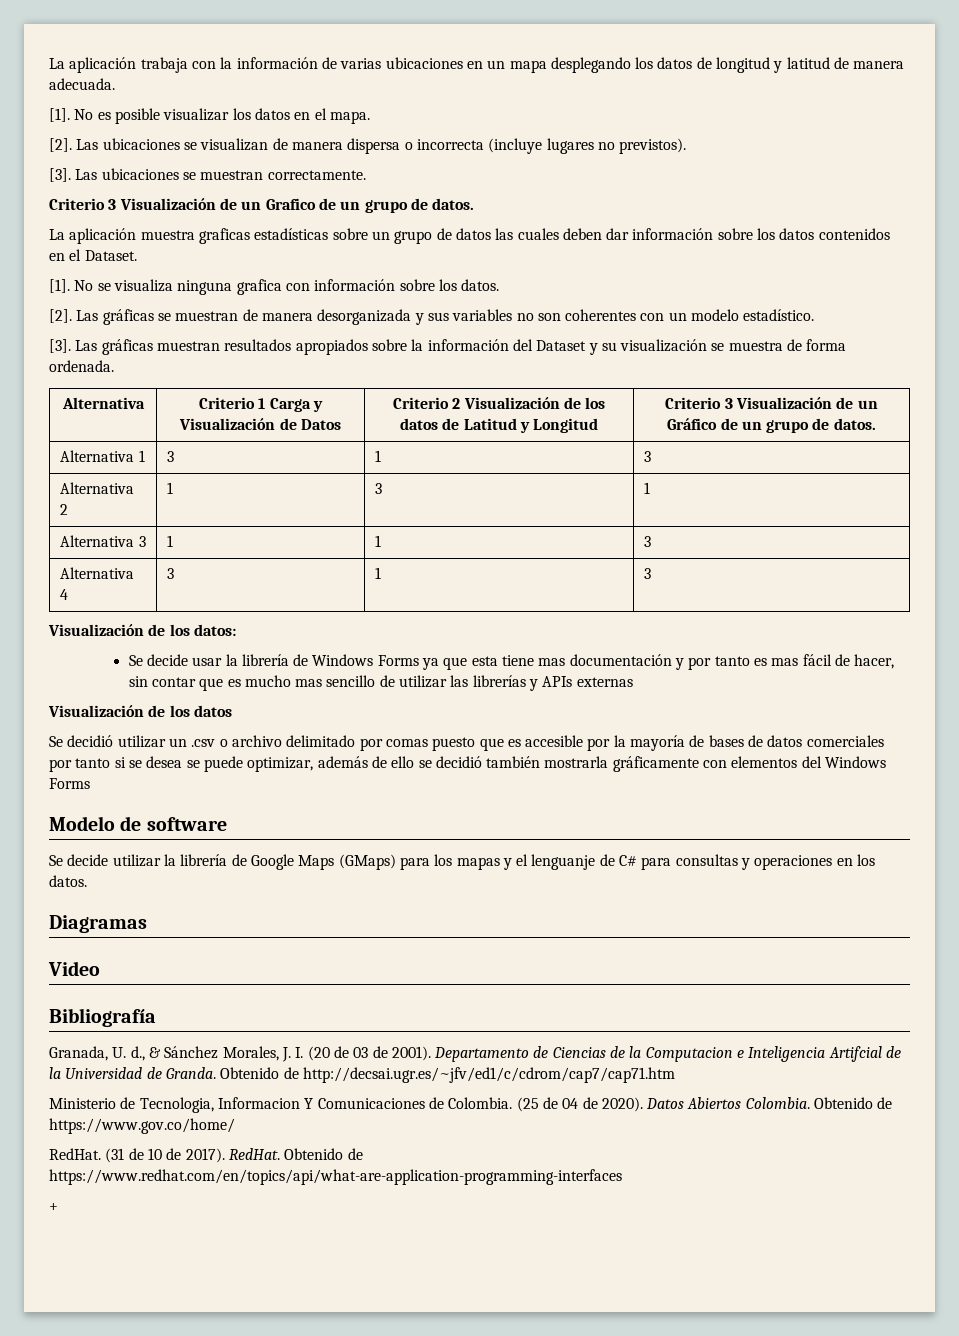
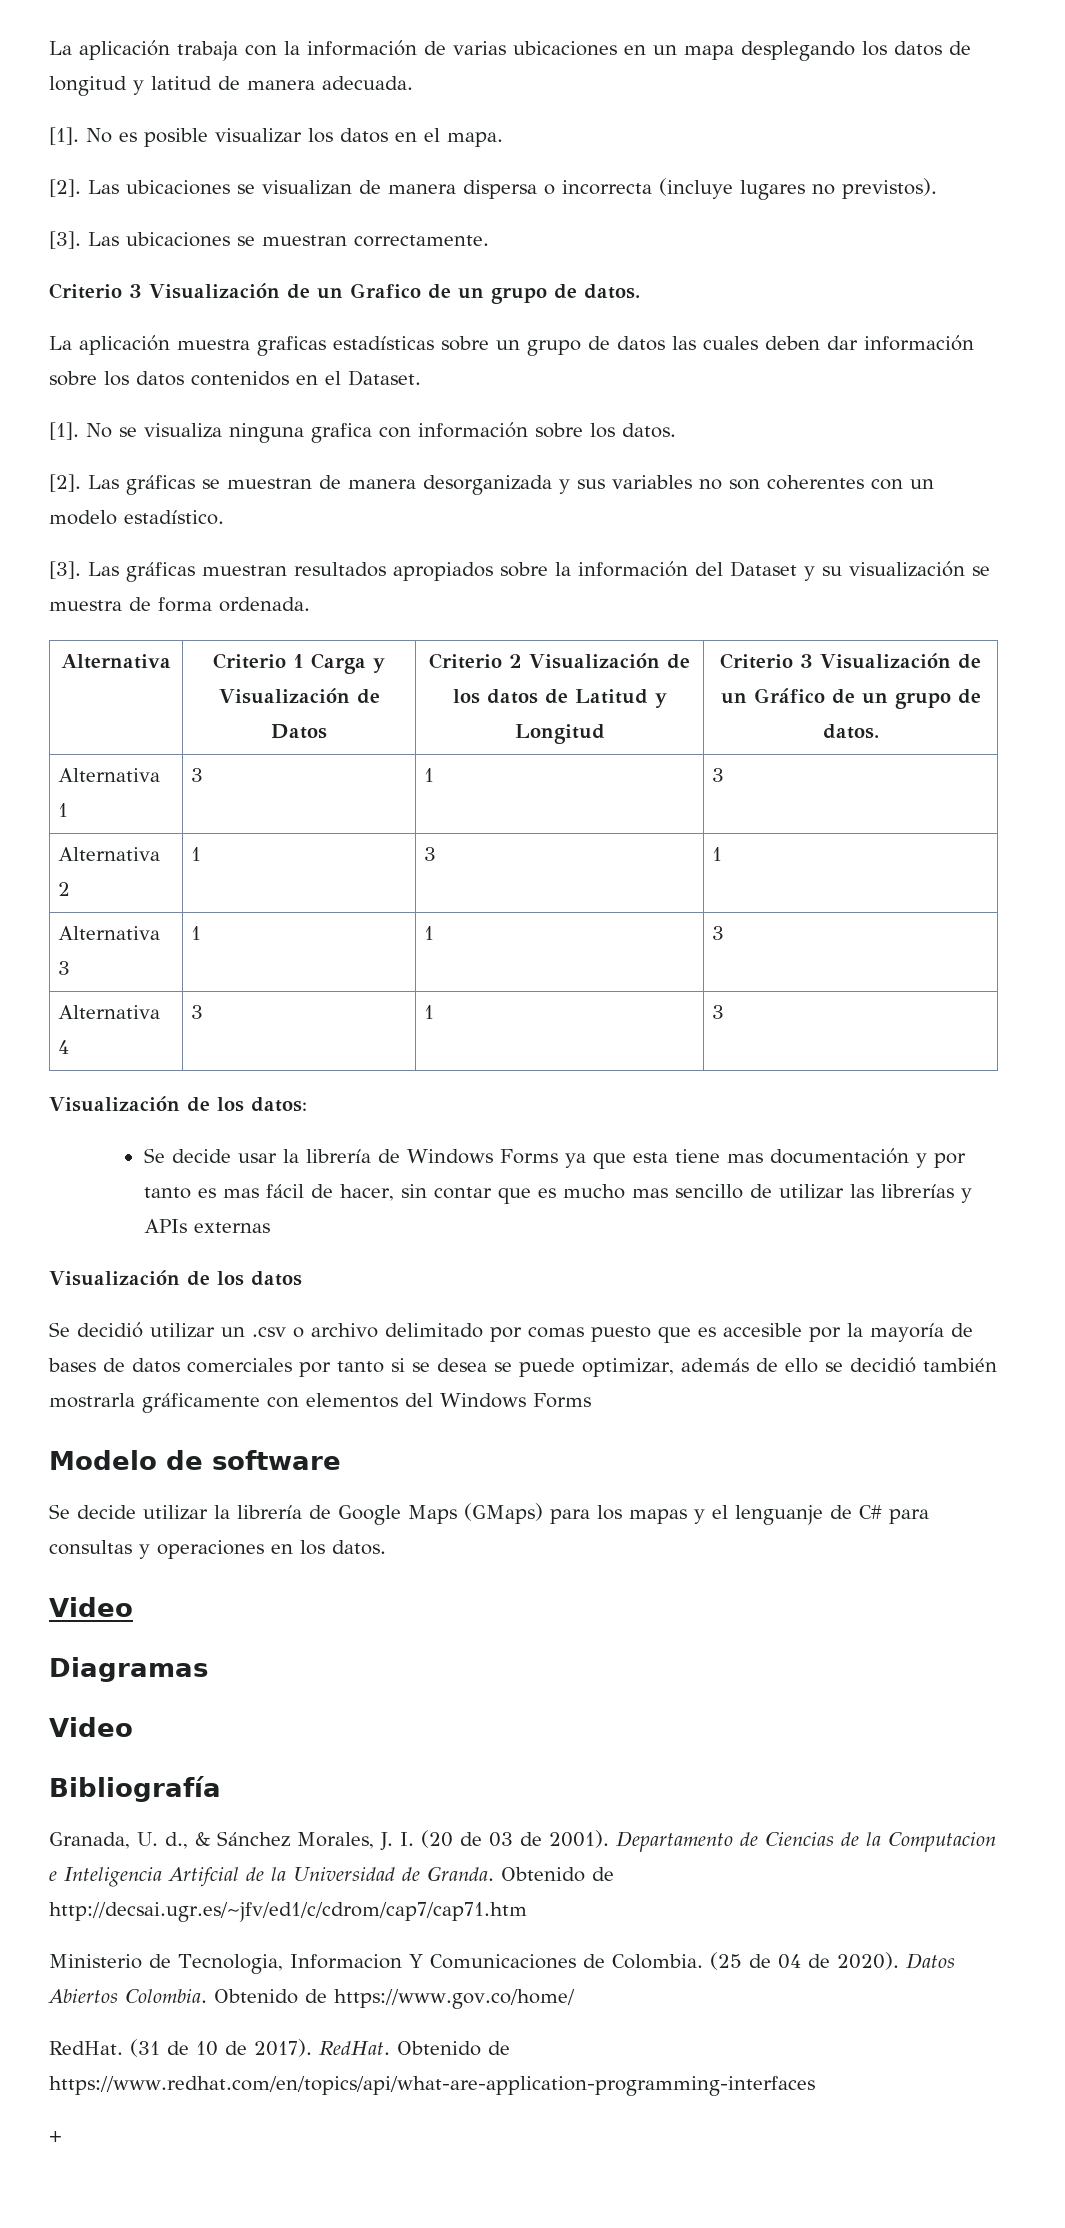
  Se decide utilizar la librería de Google Maps (GMaps) para los mapas y el lenguanje de C# para consultas y operaciones en los datos.
+ Video

